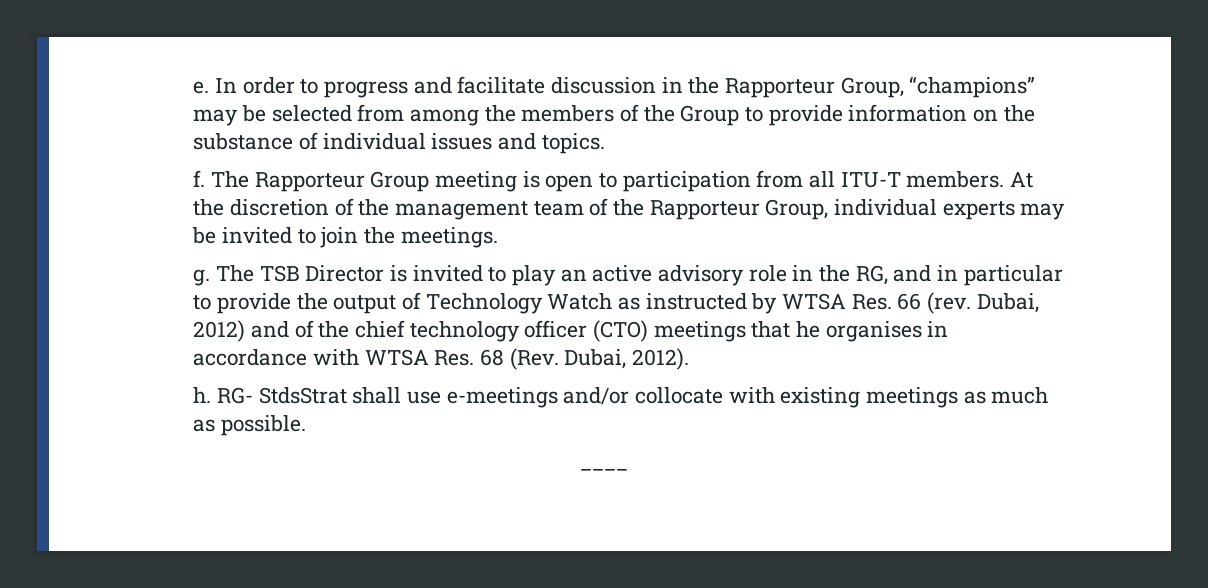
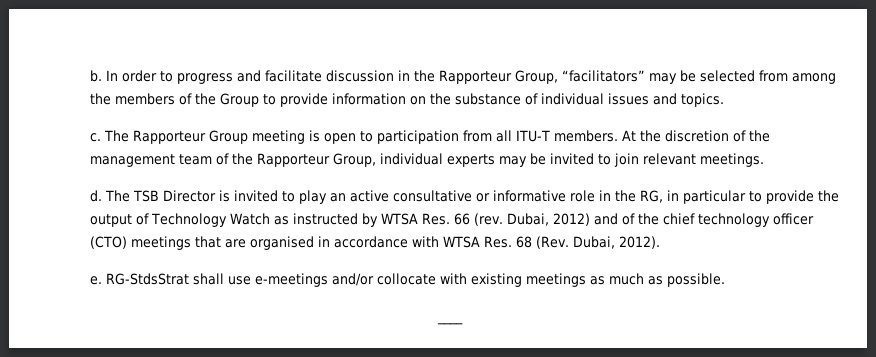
- e.
+ b.
- In order to progress and facilitate discussion in the Rapporteur Group, “champions” may be selected from among the members of the Group to provide information on the substance of individual issues and topics.
+ In order to progress and facilitate discussion in the Rapporteur Group, “facilitators” may be selected from among the members of the Group to provide information on the substance of individual issues and topics.
- f.
+ c.
- At the discretion of the management team of the Rapporteur Group, individual experts may be invited to join the meetings.
+ At the discretion of the management team of the Rapporteur Group, individual experts may be invited to join relevant meetings.
- g.
+ d.
- The TSB Director is invited to play an active advisory role in the RG, and in particular to provide the output of Technology Watch as instructed by WTSA Res. 66 (rev.
+ The TSB Director is invited to play an active consultative or informative role in the RG, in particular to provide the output of Technology Watch as instructed by WTSA Res. 66 (rev.
- Dubai, 2012) and of the chief technology officer (CTO) meetings that he organises in accordance with WTSA Res. 68 (Rev. Dubai, 2012).
+ Dubai, 2012) and of the chief technology officer (CTO) meetings that are organised in accordance with WTSA Res. 68 (Rev. Dubai, 2012).
- h. RG- StdsStrat shall use e-meetings and/or collocate with existing meetings as much as possible.
+ e. RG-StdsStrat shall use e-meetings and/or collocate with existing meetings as much as possible.

